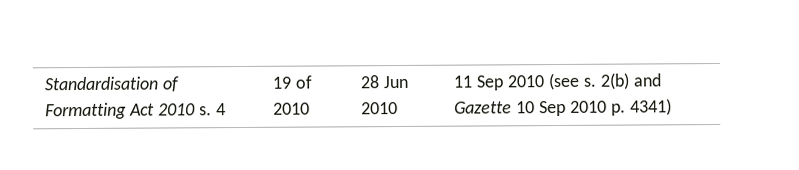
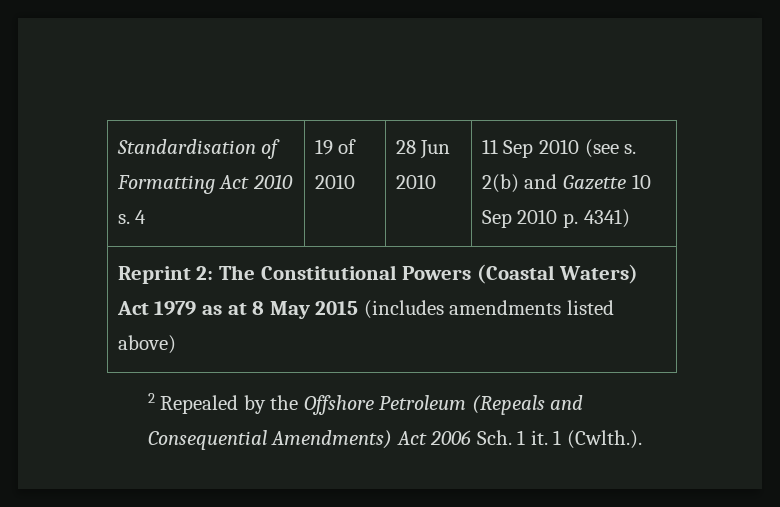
+ Reprint 2: The Constitutional Powers (Coastal Waters) Act 1979 as at 8 May 2015 (includes amendments listed above)
+ 2 Repealed by the Offshore Petroleum (Repeals and Consequential Amendments) Act 2006 Sch. 1 it. 1 (Cwlth.).

